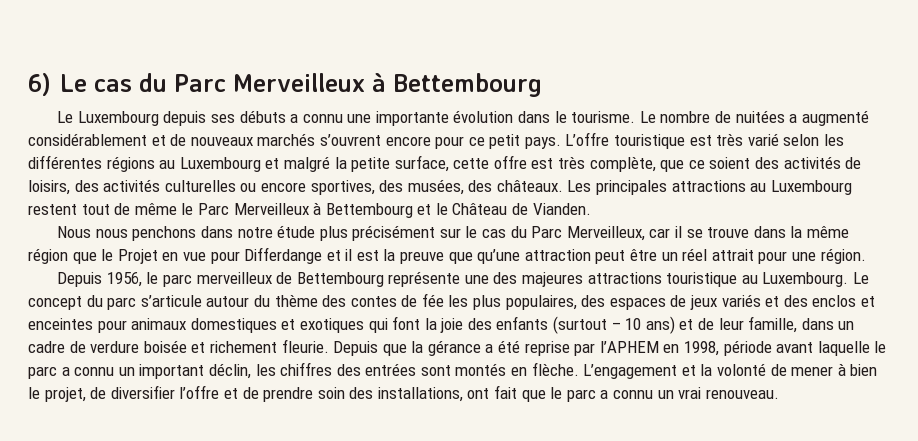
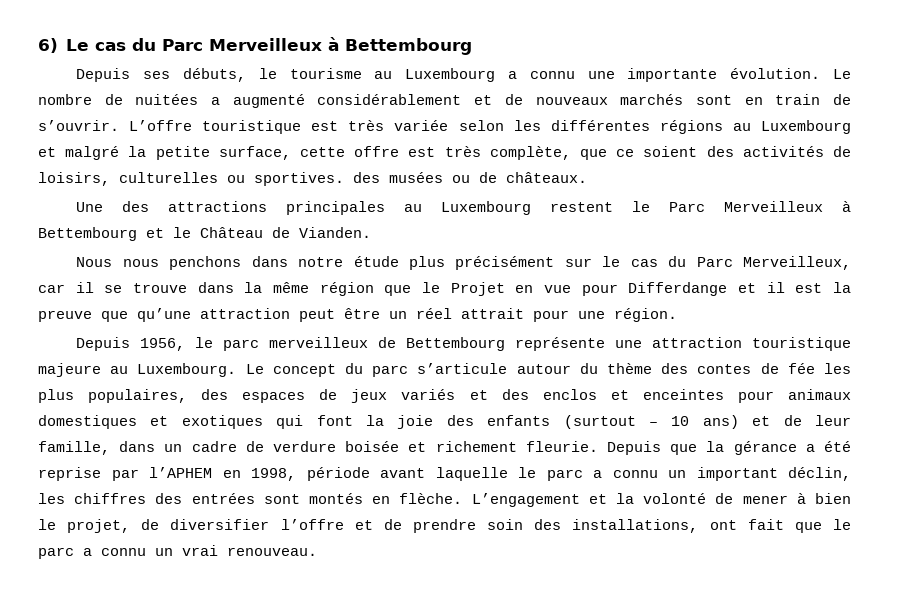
- Le Luxembourg depuis ses débuts a connu une importante évolution dans le tourisme.
+ Depuis ses débuts, le tourisme au Luxembourg a connu une importante évolution.
- Le nombre de nuitées a augmenté considérablement et de nouveaux marchés s’ouvrent encore pour ce petit pays.
+ Le nombre de nuitées a augmenté considérablement et de nouveaux marchés sont en train de s’ouvrir.
- L’offre touristique est très varié selon les différentes régions au Luxembourg et malgré la petite surface, cette offre est très complète, que ce soient des activités de loisirs, des activités culturelles ou encore sportives, des musées, des châteaux. Les principales attractions au Luxembourg restent tout de même le Parc Merveilleux à Bettembourg et le Château de Vianden.
+ L’offre touristique est très variée selon les différentes régions au Luxembourg et malgré la petite surface, cette offre est très complète, que ce soient des activités de loisirs, culturelles ou sportives. des musées ou de châteaux.
+ Une des attractions principales au Luxembourg restent le Parc Merveilleux à Bettembourg et le Château de Vianden.
- Depuis 1956, le parc merveilleux de Bettembourg représente une des majeures attractions touristique au Luxembourg.
+ Depuis 1956, le parc merveilleux de Bettembourg représente une attraction touristique majeure au Luxembourg.

